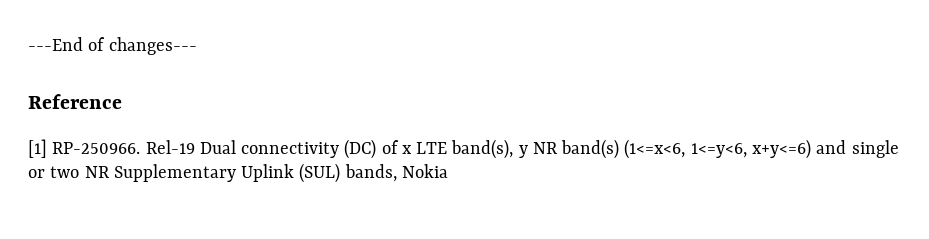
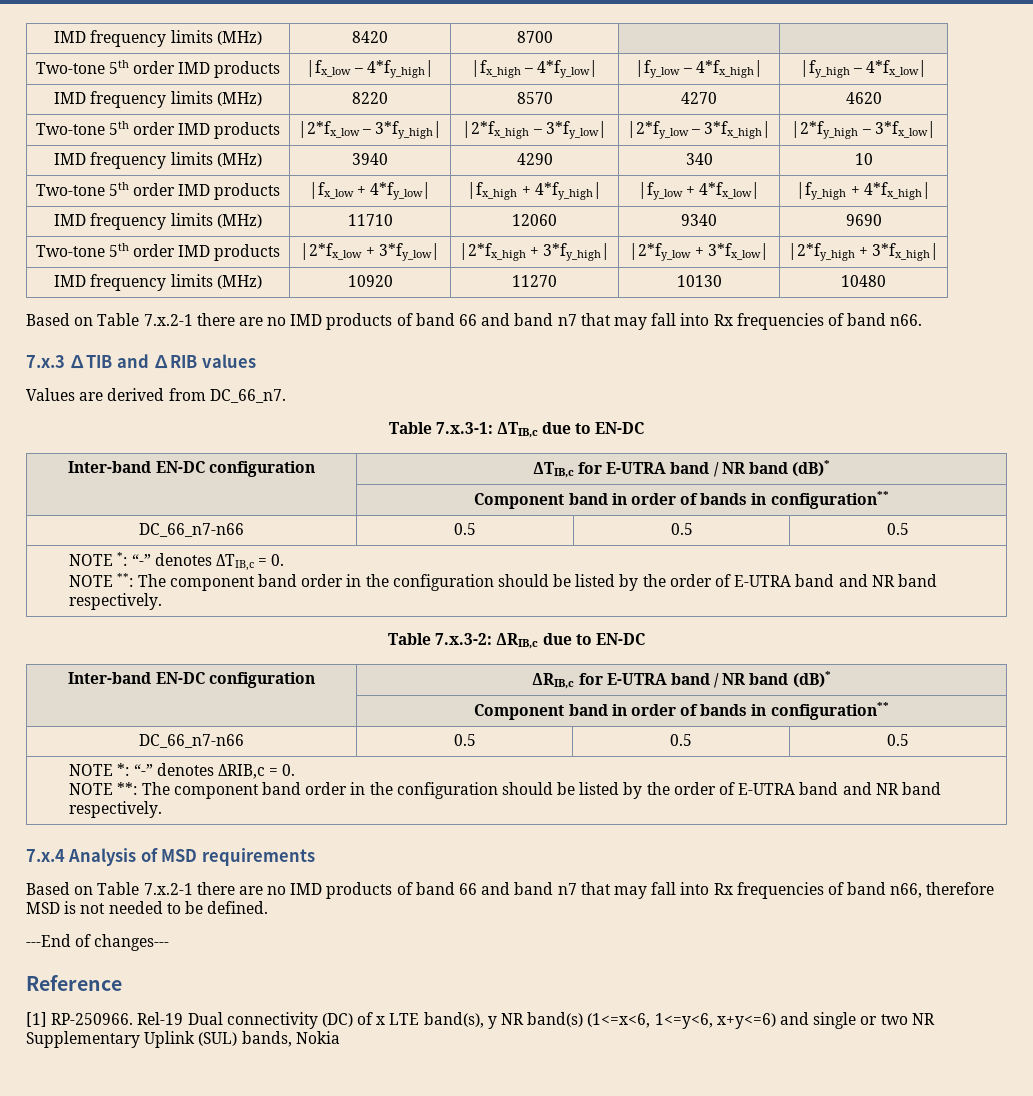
+ IMD frequency limits (MHz) | 8420 | 8700 | |
+ Two-tone 5th order IMD products | |fx_low – 4*fy_high| | |fx_high – 4*fy_low| | |fy_low – 4*fx_high| | |fy_high – 4*fx_low|
+ IMD frequency limits (MHz) | 8220 | 8570 | 4270 | 4620
+ Two-tone 5th order IMD products | |2*fx_low – 3*fy_high| | |2*fx_high – 3*fy_low| | |2*fy_low – 3*fx_high| | |2*fy_high – 3*fx_low|
+ IMD frequency limits (MHz) | 3940 | 4290 | 340 | 10
+ Two-tone 5th order IMD products | |fx_low + 4*fy_low| | |fx_high + 4*fy_high| | |fy_low + 4*fx_low| | |fy_high + 4*fx_high|
+ IMD frequency limits (MHz) | 11710 | 12060 | 9340 | 9690
+ Two-tone 5th order IMD products | |2*fx_low + 3*fy_low| | |2*fx_high + 3*fy_high| | |2*fy_low + 3*fx_low| | |2*fy_high + 3*fx_high|
+ IMD frequency limits (MHz) | 10920 | 11270 | 10130 | 10480
+ Based on Table 7.x.2-1 there are no IMD products of band 66 and band n7 that may fall into Rx frequencies of band n66.
+ 7.x.3 ∆TIB and ∆RIB values
+ Values are derived from DC_66_n7.
+ Table 7.x.3-1: ΔTIB,c due to EN-DC
+ Inter-band EN-DC configuration | ΔTIB,c for E-UTRA band / NR band (dB)*
+ | Component band in order of bands in configuration**
+ DC_66_n7-n66 | 0.5 | 0.5 | 0.5
+ NOTE *: “-” denotes ΔTIB,c = 0.
+ NOTE **: The component band order in the configuration should be listed by the order of E-UTRA band and NR band respectively.
+ Table 7.x.3-2: ΔRIB,c due to EN-DC
+ Inter-band EN-DC configuration | ΔRIB,c for E-UTRA band / NR band (dB)*
+ | Component band in order of bands in configuration**
+ DC_66_n7-n66 | 0.5 | 0.5 | 0.5
+ NOTE *: “-” denotes ΔRIB,c = 0.
+ NOTE **: The component band order in the configuration should be listed by the order of E-UTRA band and NR band respectively.
+ 7.x.4 Analysis of MSD requirements
+ Based on Table 7.x.2-1 there are no IMD products of band 66 and band n7 that may fall into Rx frequencies of band n66, therefore MSD is not needed to be defined.

